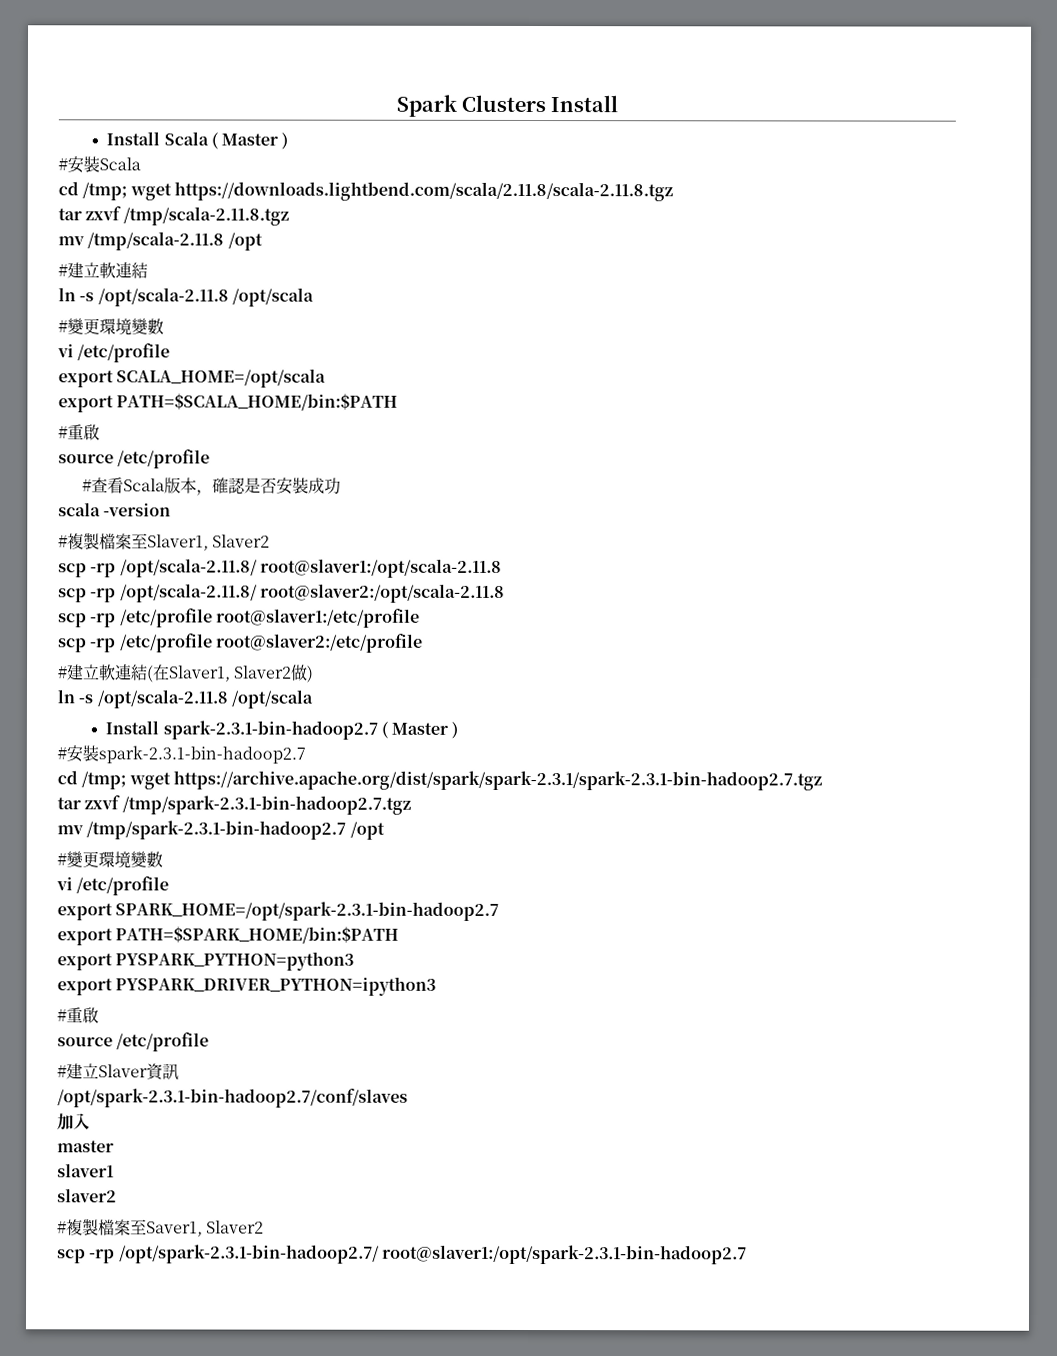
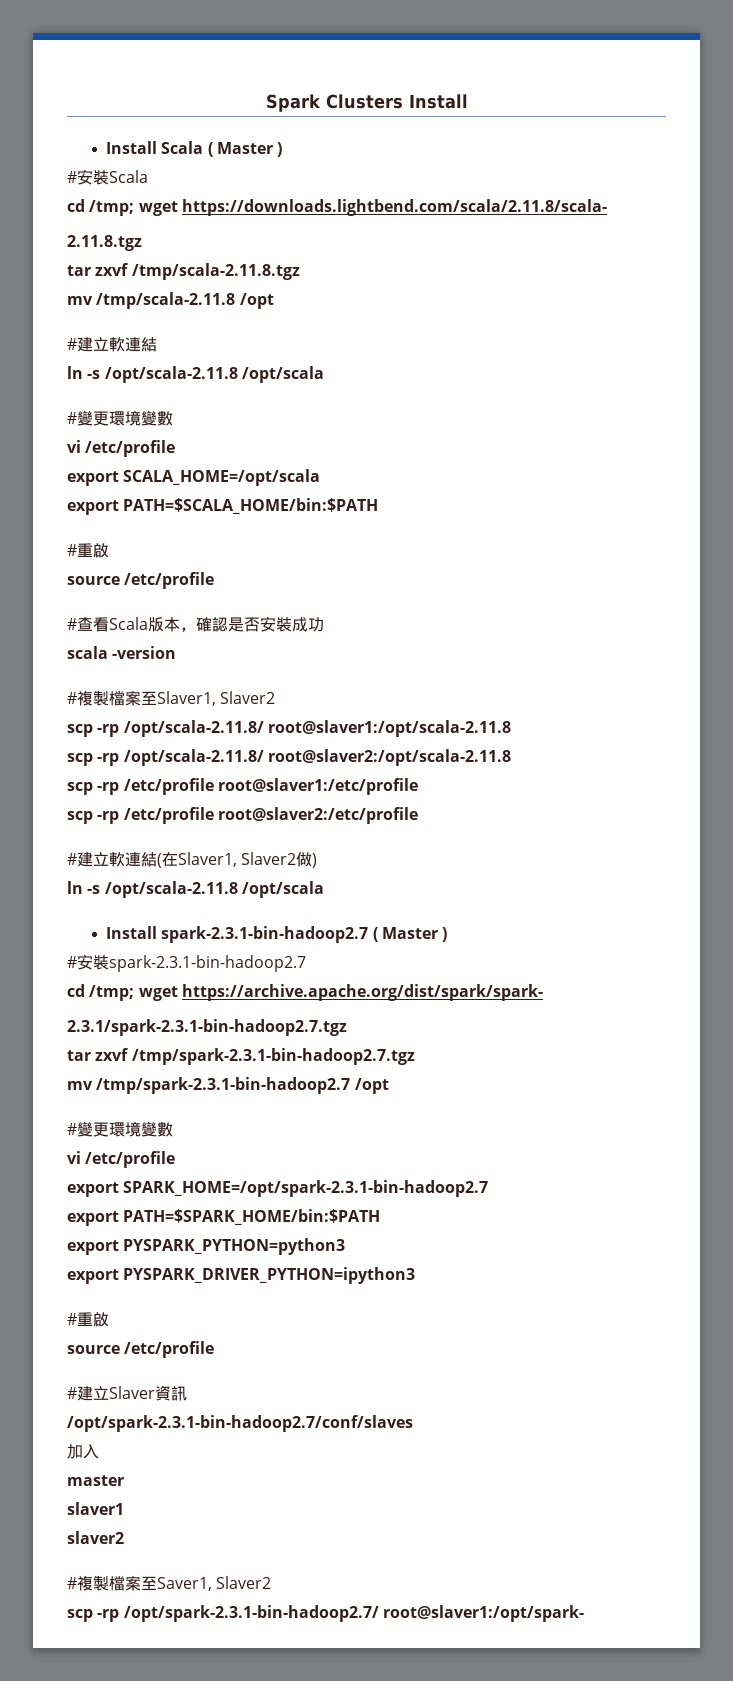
- cd /tmp; wget https://downloads.lightbend.com/scala/2.11.8/scala-2.11.8.tgz
+ cd /tmp; wget https://downloads.lightbend.com/scala/2.11.8/scala-
+ 2.11.8.tgz
- cd /tmp; wget https://archive.apache.org/dist/spark/spark-2.3.1/spark-2.3.1-bin-hadoop2.7.tgz
+ cd /tmp; wget https://archive.apache.org/dist/spark/spark-
+ 2.3.1/spark-2.3.1-bin-hadoop2.7.tgz
- scp -rp /opt/spark-2.3.1-bin-hadoop2.7/ root@slaver1:/opt/spark-2.3.1-bin-hadoop2.7
+ scp -rp /opt/spark-2.3.1-bin-hadoop2.7/ root@slaver1:/opt/spark-

